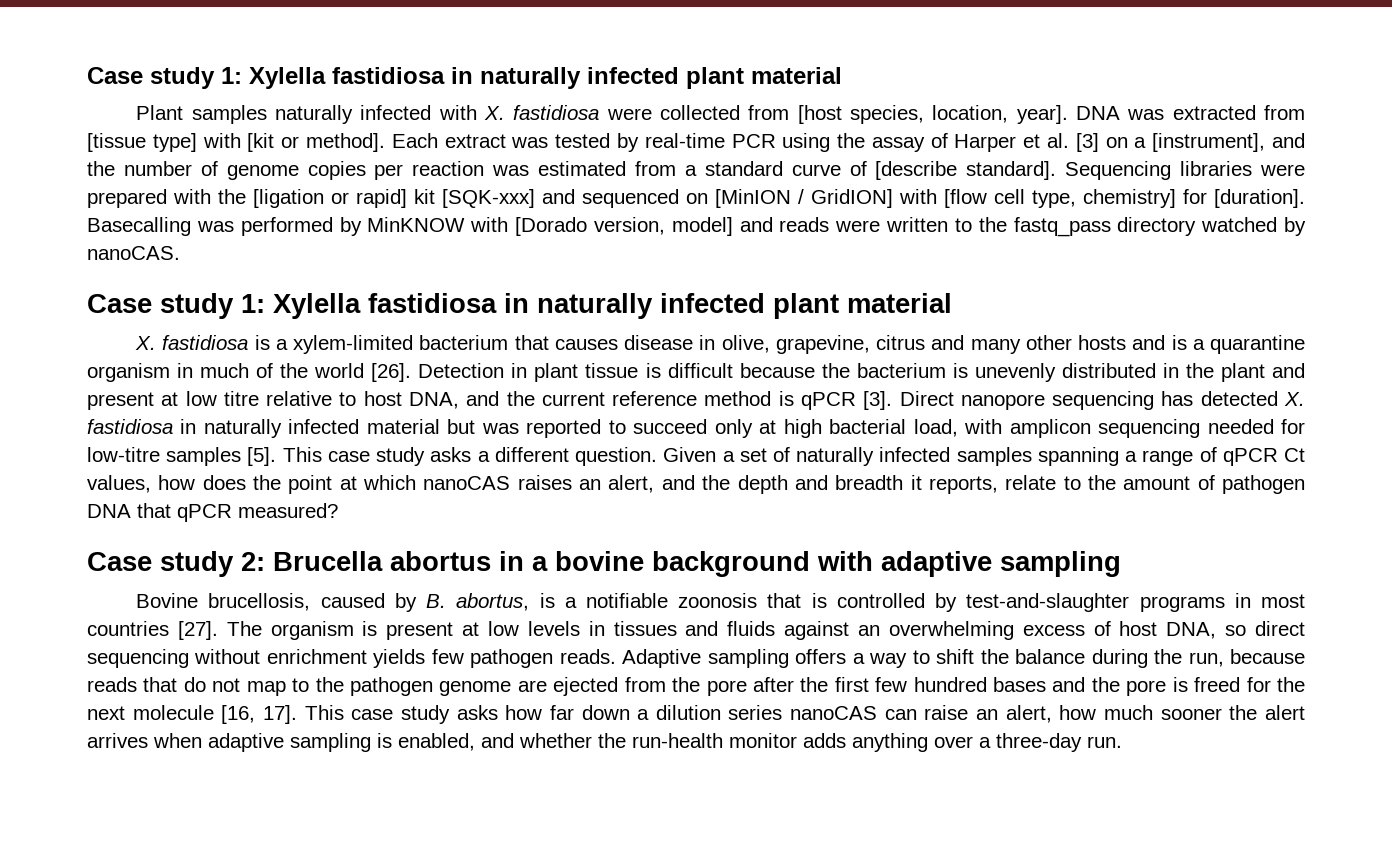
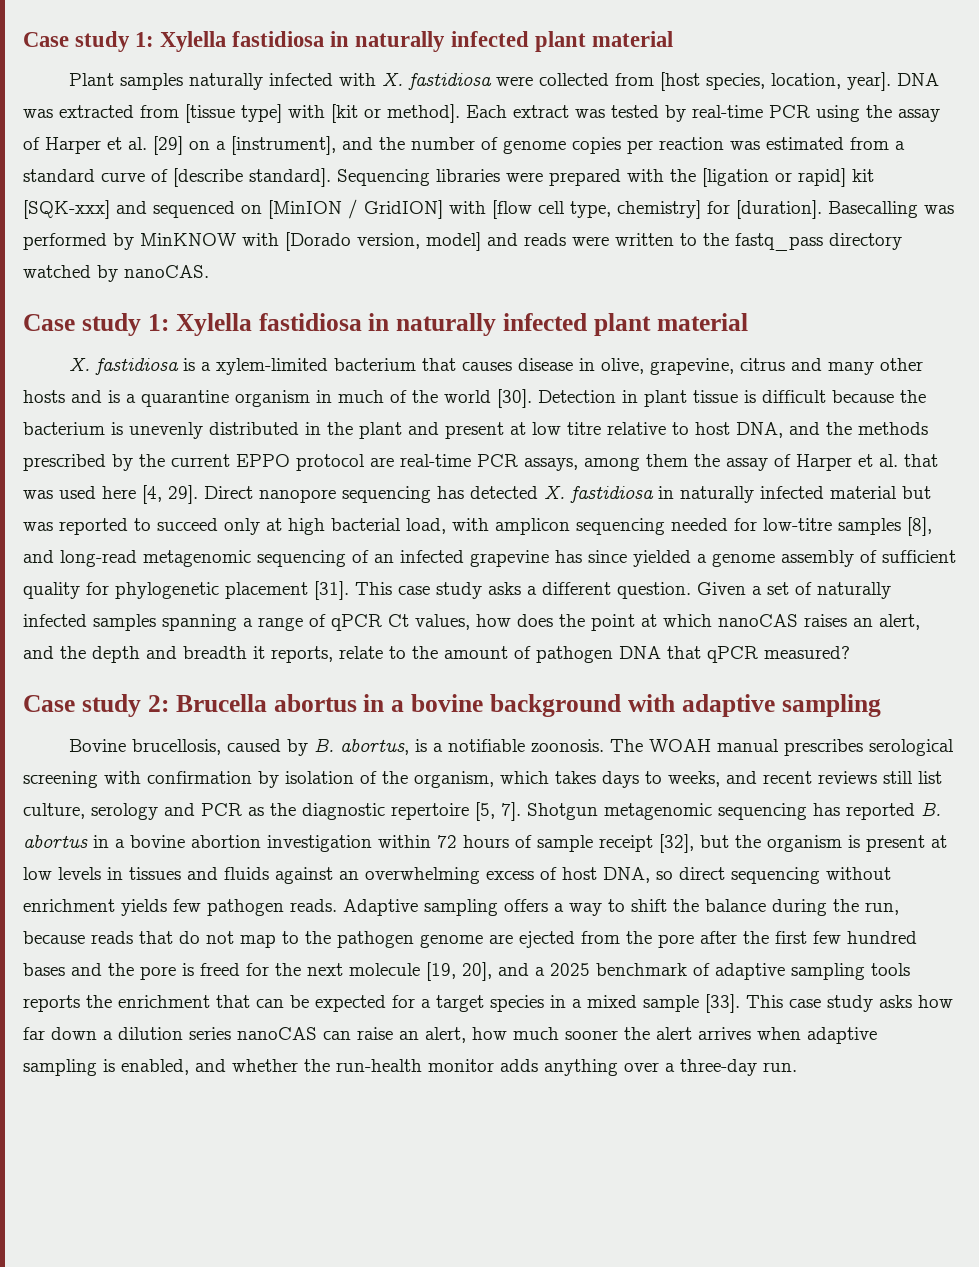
- Each extract was tested by real-time PCR using the assay of Harper et al. [3] on a [instrument], and the number of genome copies per reaction was estimated from a standard curve of [describe standard].
+ Each extract was tested by real-time PCR using the assay of Harper et al. [29] on a [instrument], and the number of genome copies per reaction was estimated from a standard curve of [describe standard].
- X. fastidiosa is a xylem-limited bacterium that causes disease in olive, grapevine, citrus and many other hosts and is a quarantine organism in much of the world [26].
+ X. fastidiosa is a xylem-limited bacterium that causes disease in olive, grapevine, citrus and many other hosts and is a quarantine organism in much of the world [30].
- Detection in plant tissue is difficult because the bacterium is unevenly distributed in the plant and present at low titre relative to host DNA, and the current reference method is qPCR [3].
+ Detection in plant tissue is difficult because the bacterium is unevenly distributed in the plant and present at low titre relative to host DNA, and the methods prescribed by the current EPPO protocol are real-time PCR assays, among them the assay of Harper et al. that was used here [4, 29].
- Direct nanopore sequencing has detected X. fastidiosa in naturally infected material but was reported to succeed only at high bacterial load, with amplicon sequencing needed for low-titre samples [5].
+ Direct nanopore sequencing has detected X. fastidiosa in naturally infected material but was reported to succeed only at high bacterial load, with amplicon sequencing needed for low-titre samples [8], and long-read metagenomic sequencing of an infected grapevine has since yielded a genome assembly of sufficient quality for phylogenetic placement [31].
- Bovine brucellosis, caused by B. abortus, is a notifiable zoonosis that is controlled by test-and-slaughter programs in most countries [27]. The organism is present at low levels in tissues and fluids against an overwhelming excess of host DNA, so direct sequencing without enrichment yields few pathogen reads.
+ Bovine brucellosis, caused by B. abortus, is a notifiable zoonosis. The WOAH manual prescribes serological screening with confirmation by isolation of the organism, which takes days to weeks, and recent reviews still list culture, serology and PCR as the diagnostic repertoire [5, 7]. Shotgun metagenomic sequencing has reported B. abortus in a bovine abortion investigation within 72 hours of sample receipt [32], but the organism is present at low levels in tissues and fluids against an overwhelming excess of host DNA, so direct sequencing without enrichment yields few pathogen reads.
- Adaptive sampling offers a way to shift the balance during the run, because reads that do not map to the pathogen genome are ejected from the pore after the first few hundred bases and the pore is freed for the next molecule [16, 17].
+ Adaptive sampling offers a way to shift the balance during the run, because reads that do not map to the pathogen genome are ejected from the pore after the first few hundred bases and the pore is freed for the next molecule [19, 20], and a 2025 benchmark of adaptive sampling tools reports the enrichment that can be expected for a target species in a mixed sample [33].

